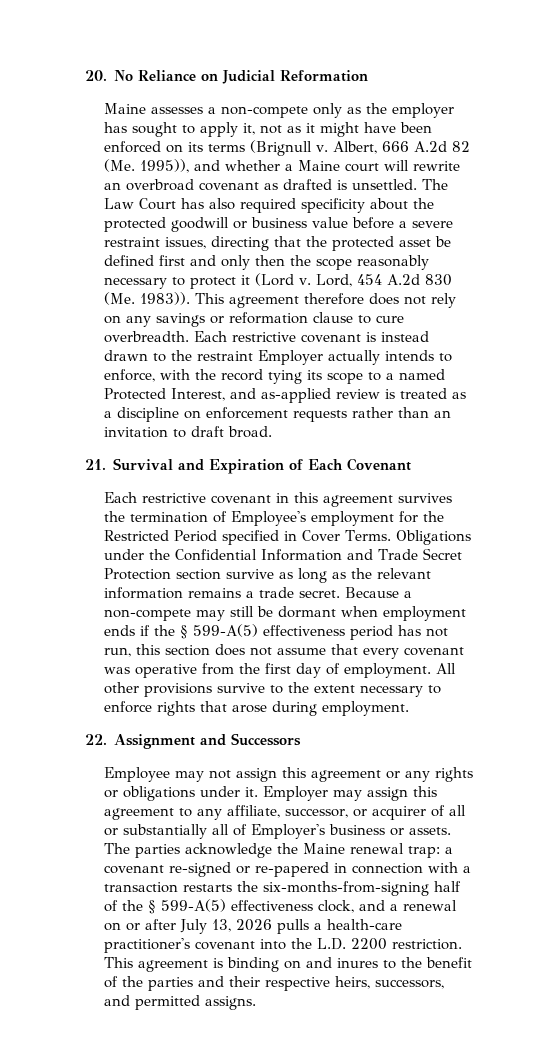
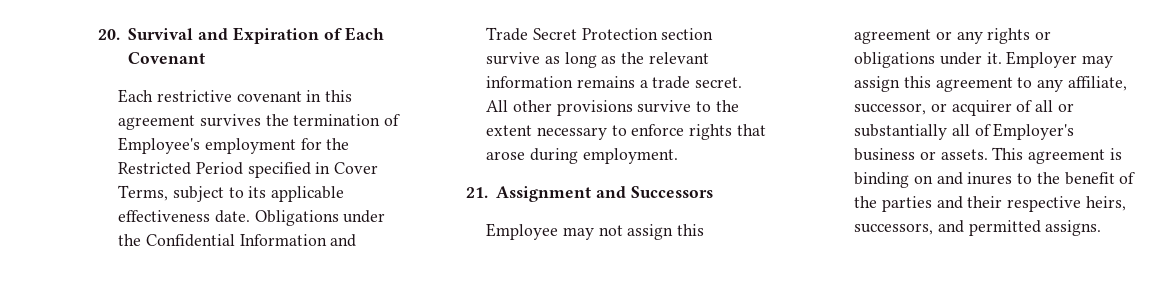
- 20. No Reliance on Judicial Reformation
- Maine assesses a non-compete only as the employer has sought to apply it, not as it might have been enforced on its terms (Brignull v. Albert, 666 A.2d 82 (Me. 1995)), and whether a Maine court will rewrite an overbroad covenant as drafted is unsettled. The Law Court has also required specificity about the protected goodwill or business value before a severe restraint issues, directing that the protected asset be defined first and only then the scope reasonably necessary to protect it (Lord v. Lord, 454 A.2d 830 (Me. 1983)). This agreement therefore does not rely on any savings or reformation clause to cure overbreadth. Each restrictive covenant is instead drawn to the restraint Employer actually intends to enforce, with the record tying its scope to a named Protected Interest, and as-applied review is treated as a discipline on enforcement requests rather than an invitation to draft broad.
- 21. Survival and Expiration of Each Covenant
+ 20. Survival and Expiration of Each Covenant
- Each restrictive covenant in this agreement survives the termination of Employee's employment for the Restricted Period specified in Cover Terms.
+ Each restrictive covenant in this agreement survives the termination of Employee's employment for the Restricted Period specified in Cover Terms, subject to its applicable effectiveness date.
- Because a non-compete may still be dormant when employment ends if the § 599-A(5) effectiveness period has not run, this section does not assume that every covenant was operative from the first day of employment.
- 22. Assignment and Successors
+ 21. Assignment and Successors
- The parties acknowledge the Maine renewal trap: a covenant re-signed or re-papered in connection with a transaction restarts the six-months-from-signing half of the § 599-A(5) effectiveness clock, and a renewal on or after July 13, 2026 pulls a health-care practitioner's covenant into the L.D. 2200 restriction.

